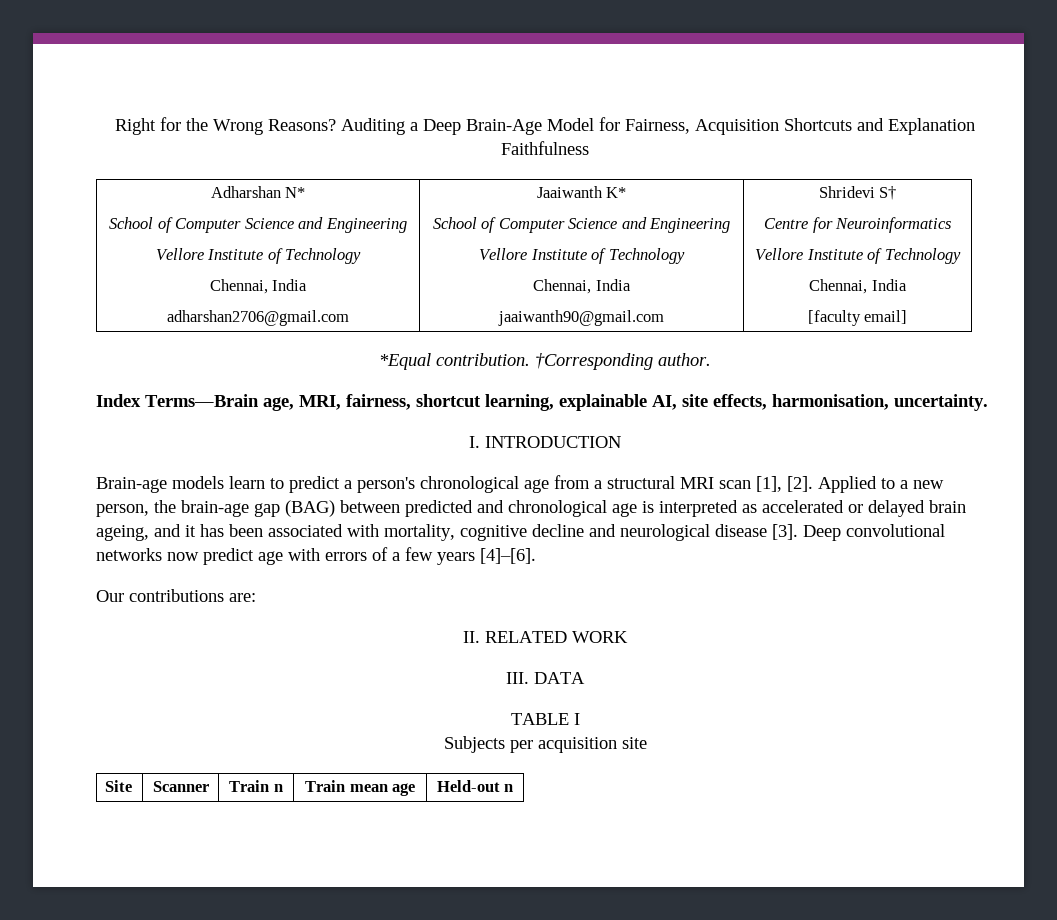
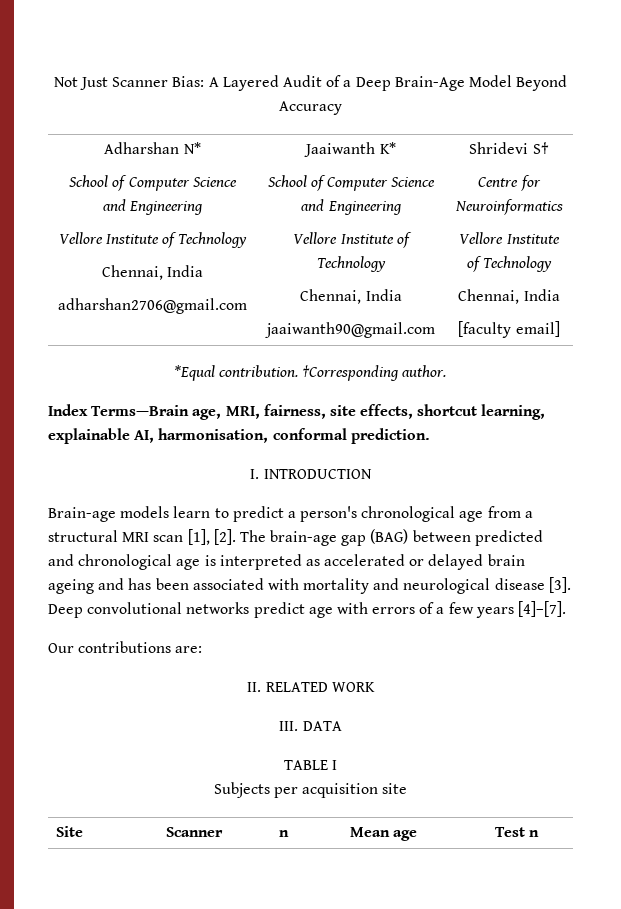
- Right for the Wrong Reasons? Auditing a Deep Brain-Age Model for Fairness, Acquisition Shortcuts and Explanation Faithfulness
+ Not Just Scanner Bias: A Layered Audit of a Deep Brain-Age Model Beyond Accuracy
- Index Terms—Brain age, MRI, fairness, shortcut learning, explainable AI, site effects, harmonisation, uncertainty.
+ Index Terms—Brain age, MRI, fairness, site effects, shortcut learning, explainable AI, harmonisation, conformal prediction.
- Applied to a new person, the brain-age gap (BAG) between predicted and chronological age is interpreted as accelerated or delayed brain ageing, and it has been associated with mortality, cognitive decline and neurological disease [3].
+ The brain-age gap (BAG) between predicted and chronological age is interpreted as accelerated or delayed brain ageing and has been associated with mortality and neurological disease [3].
- Deep convolutional networks now predict age with errors of a few years [4]–[6].
+ Deep convolutional networks predict age with errors of a few years [4]–[7].
- Site | Scanner | Train n | Train mean age | Held-out n
+ Site | Scanner | n | Mean age | Test n

